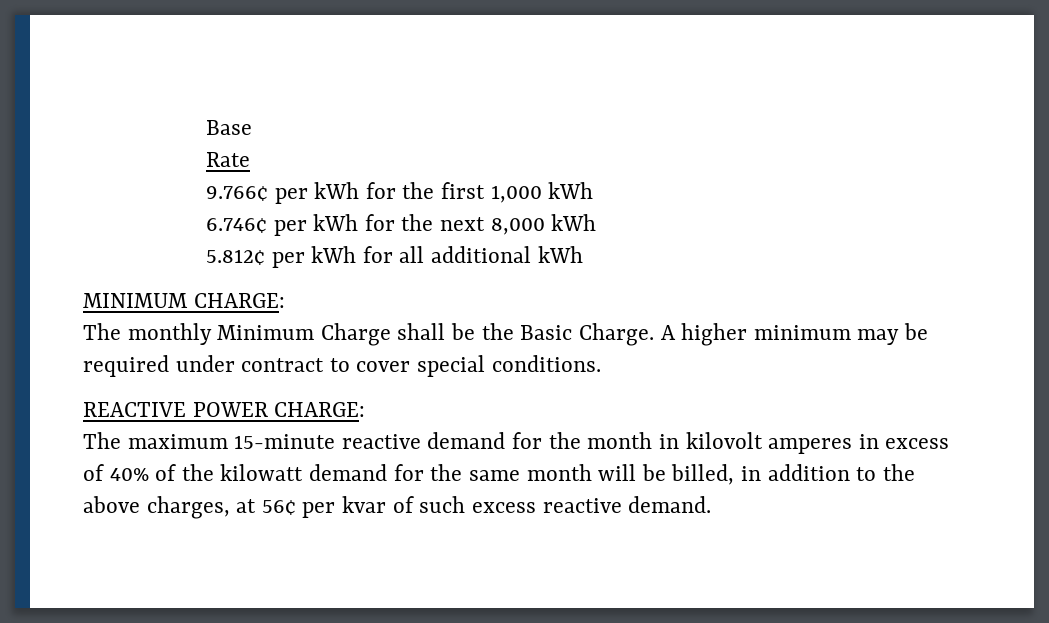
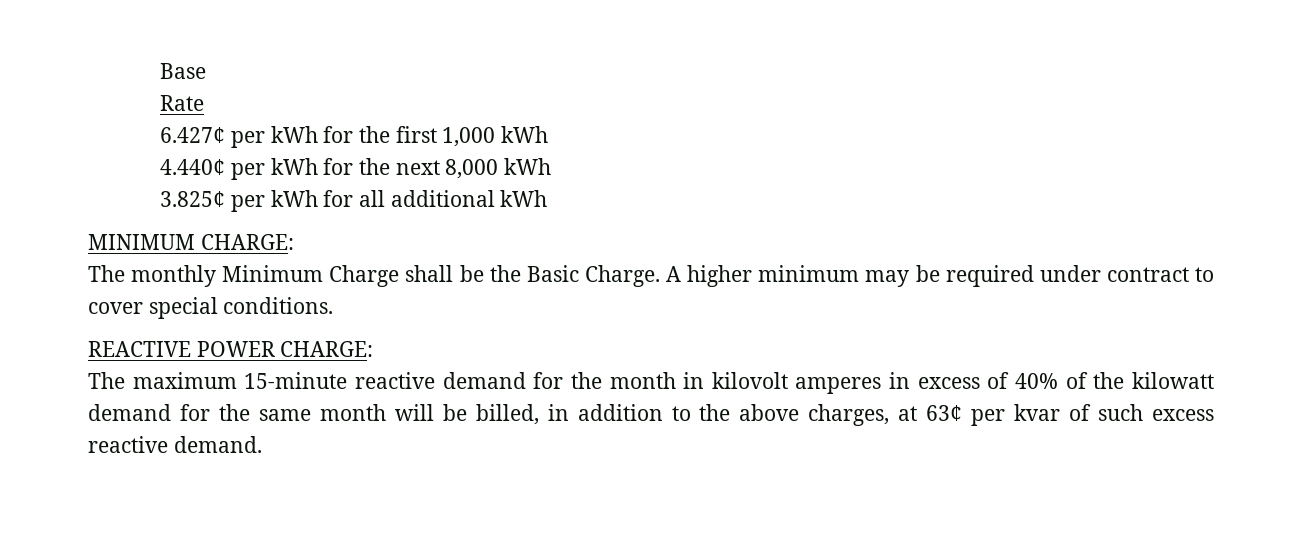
- 9.766¢ per kWh for the first 1,000 kWh
+ 6.427¢ per kWh for the first 1,000 kWh
- 6.746¢ per kWh for the next 8,000 kWh
+ 4.440¢ per kWh for the next 8,000 kWh
- 5.812¢ per kWh for all additional kWh
+ 3.825¢ per kWh for all additional kWh
- The maximum 15-minute reactive demand for the month in kilovolt amperes in excess of 40% of the kilowatt demand for the same month will be billed, in addition to the above charges, at 56¢ per kvar of such excess reactive demand.
+ The maximum 15-minute reactive demand for the month in kilovolt amperes in excess of 40% of the kilowatt demand for the same month will be billed, in addition to the above charges, at 63¢ per kvar of such excess reactive demand.

